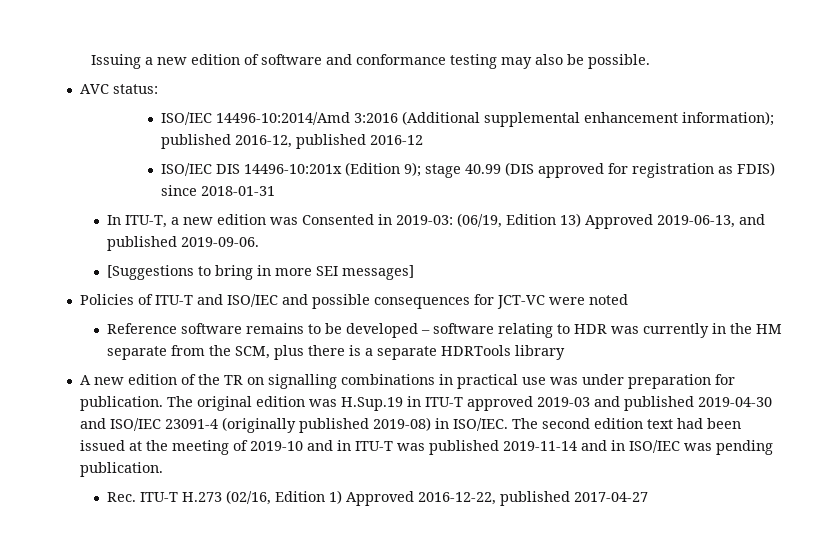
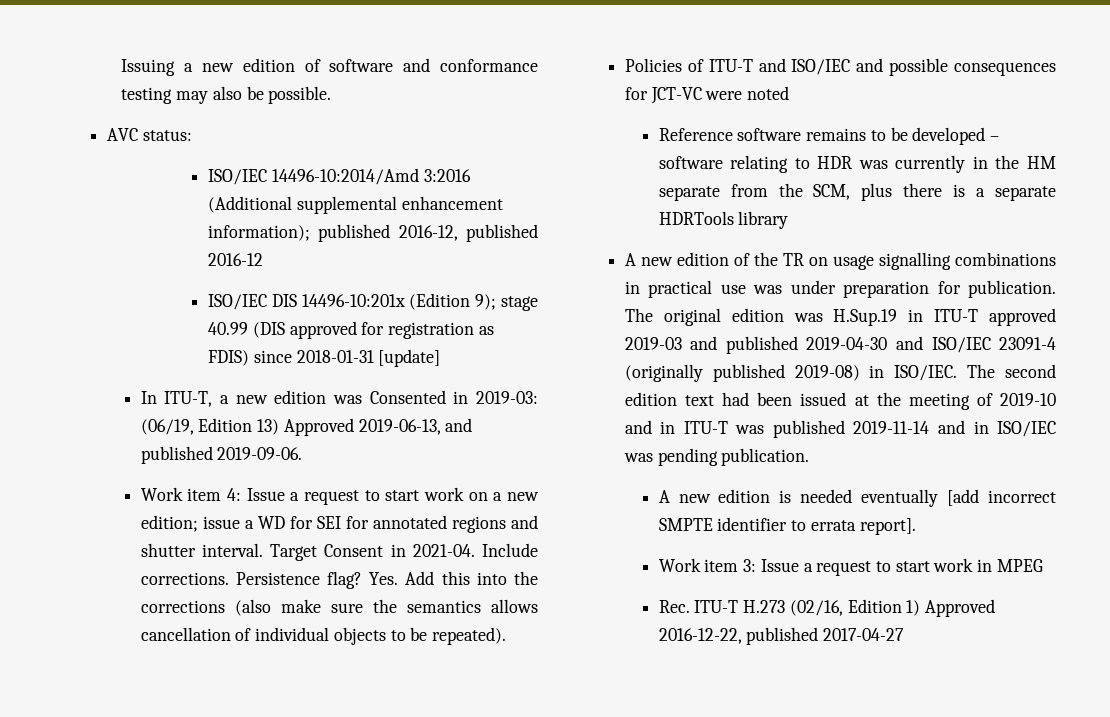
- ISO/IEC DIS 14496-10:201x (Edition 9); stage 40.99 (DIS approved for registration as FDIS) since 2018-01-31
+ ISO/IEC DIS 14496-10:201x (Edition 9); stage 40.99 (DIS approved for registration as FDIS) since 2018-01-31 [update]
- [Suggestions to bring in more SEI messages]
+ Work item 4: Issue a request to start work on a new edition; issue a WD for SEI for annotated regions and shutter interval. Target Consent in 2021-04. Include corrections. Persistence flag? Yes. Add this into the corrections (also make sure the semantics allows cancellation of individual objects to be repeated).
- A new edition of the TR on signalling combinations in practical use was under preparation for publication.
+ A new edition of the TR on usage signalling combinations in practical use was under preparation for publication.
+ A new edition is needed eventually [add incorrect SMPTE identifier to errata report].
+ Work item 3: Issue a request to start work in MPEG

